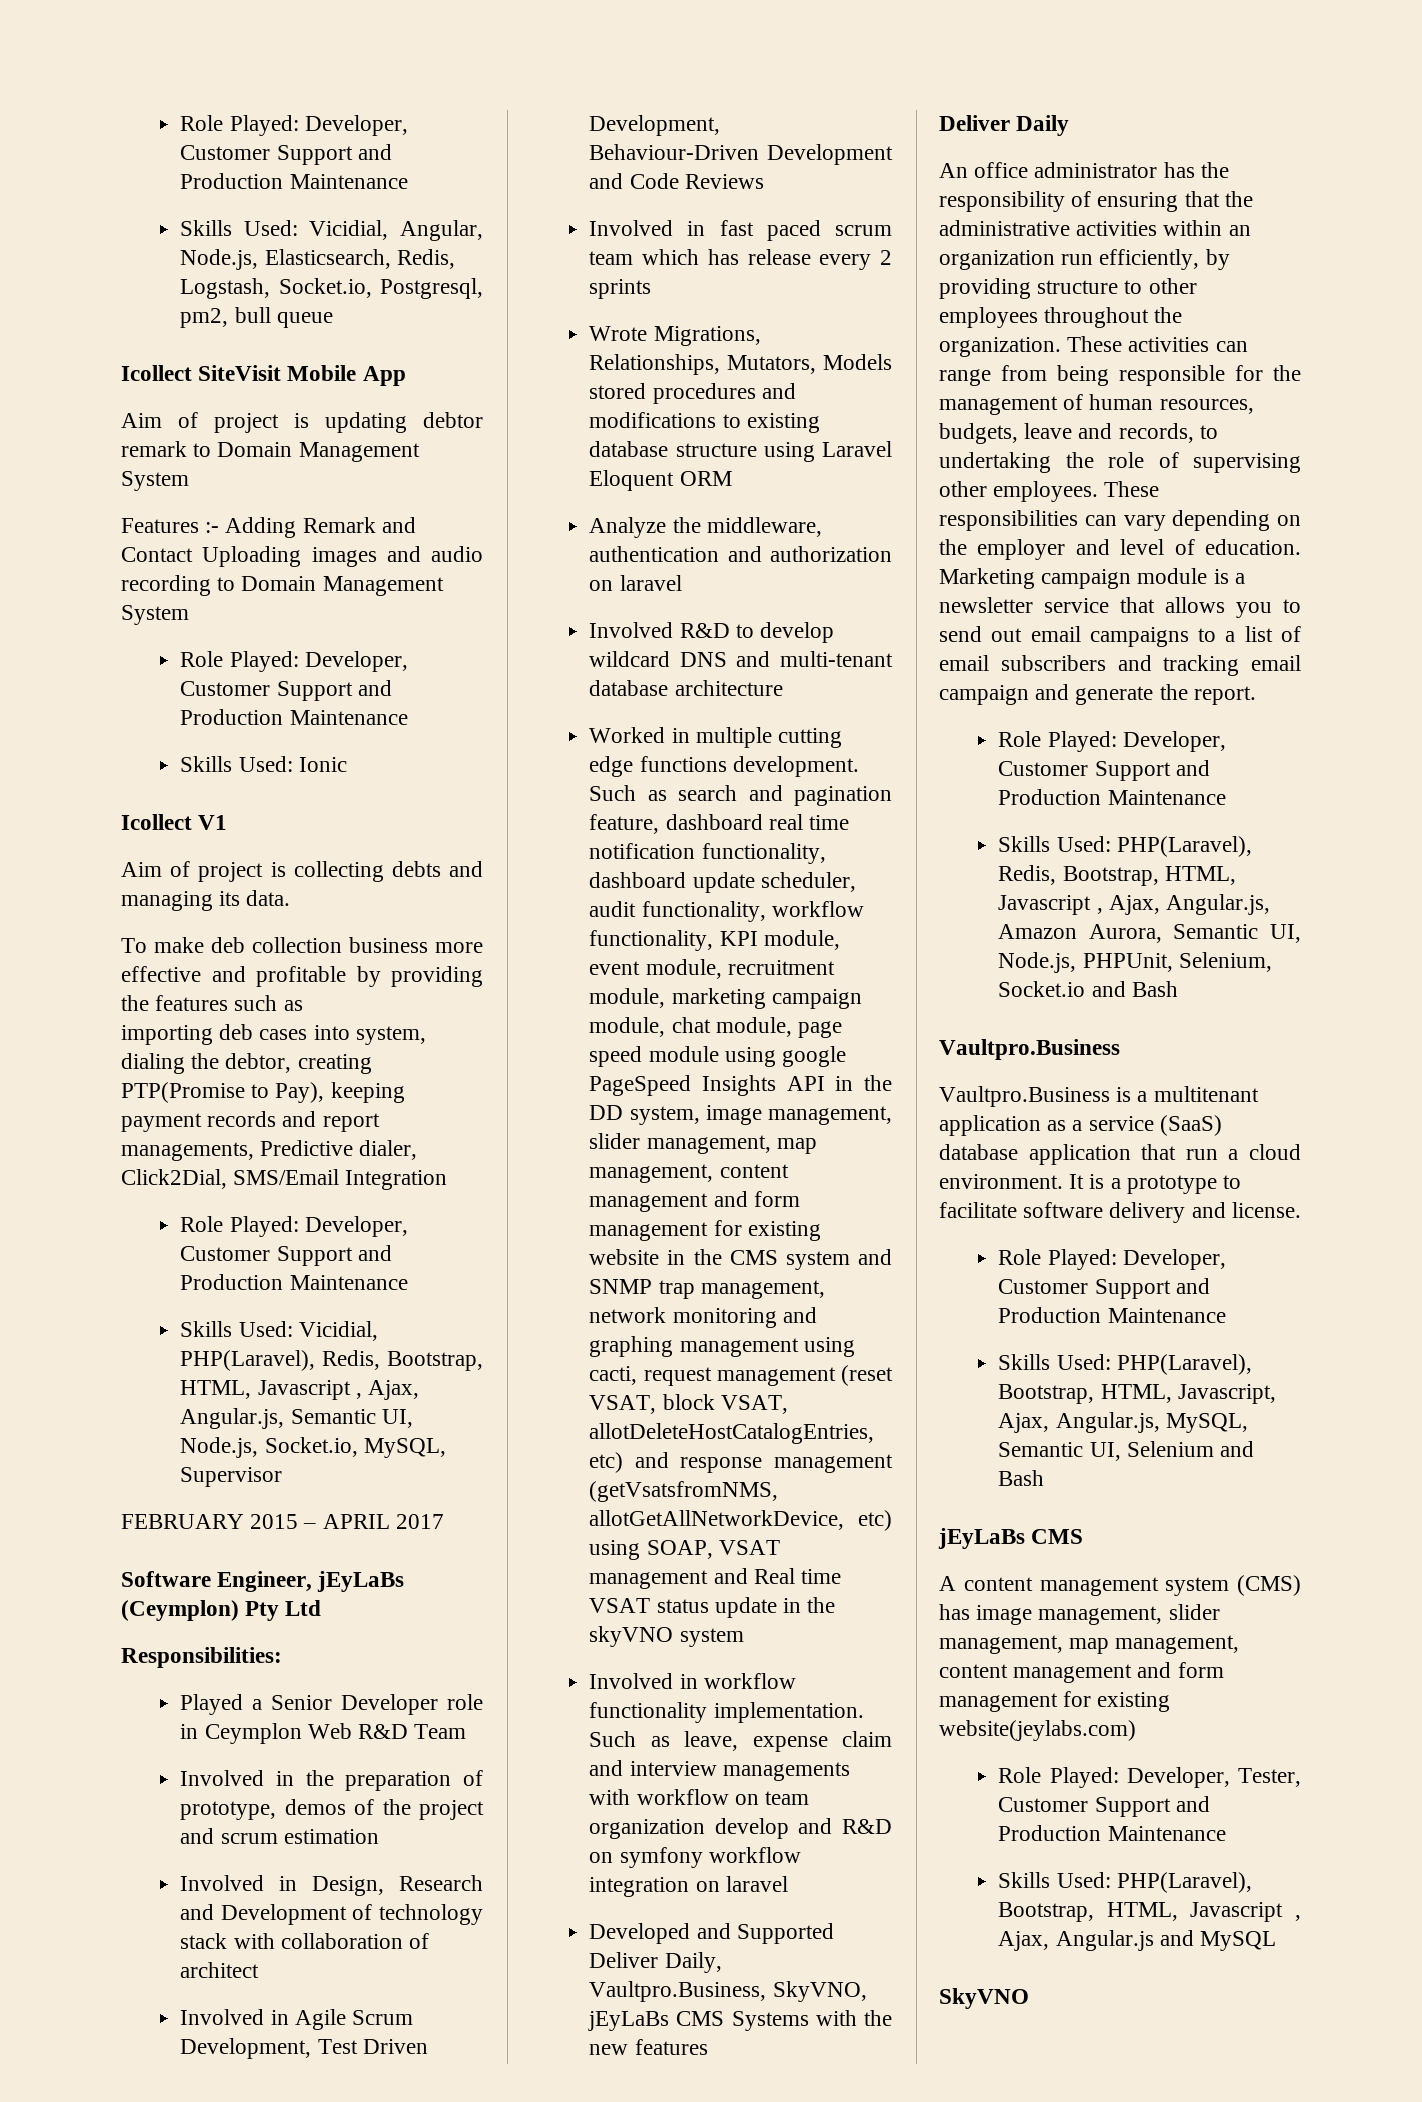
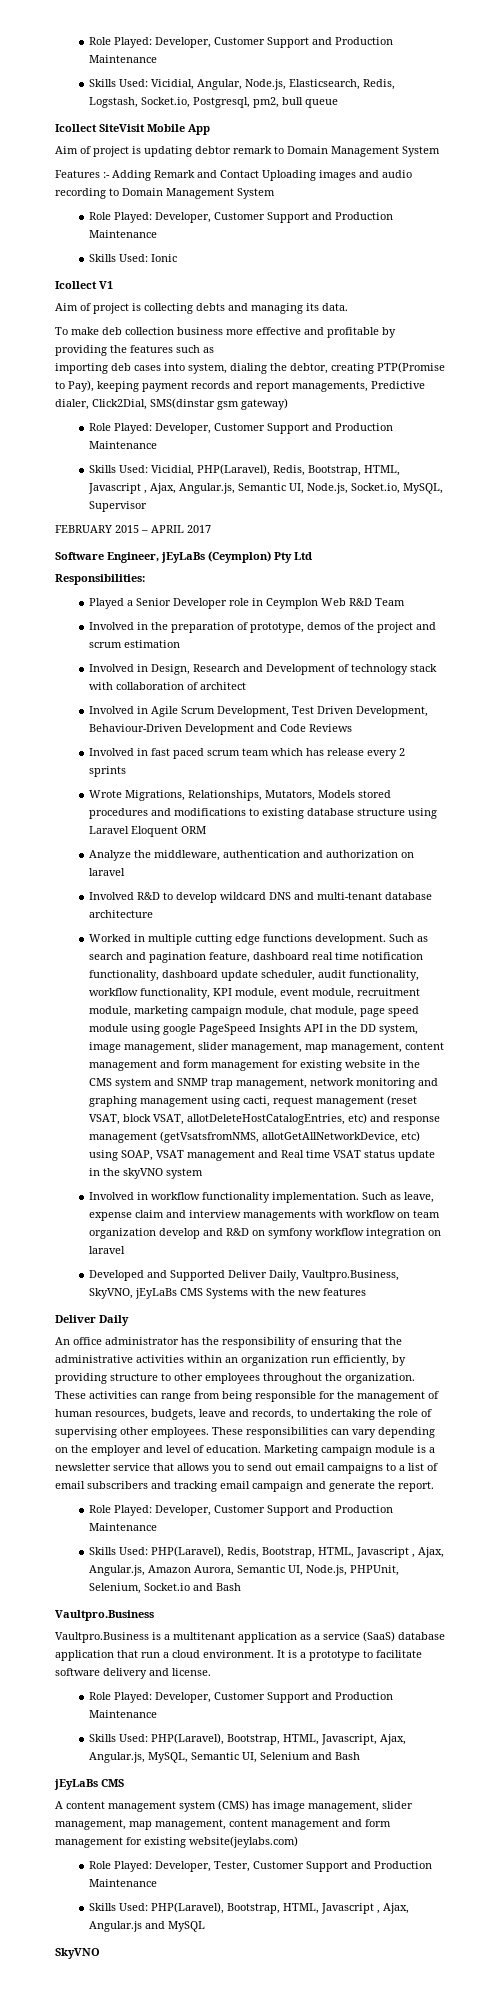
- importing deb cases into system, dialing the debtor, creating PTP(Promise to Pay), keeping payment records and report managements, Predictive dialer, Click2Dial, SMS/Email Integration
+ importing deb cases into system, dialing the debtor, creating PTP(Promise to Pay), keeping payment records and report managements, Predictive dialer, Click2Dial, SMS(dinstar gsm gateway)

